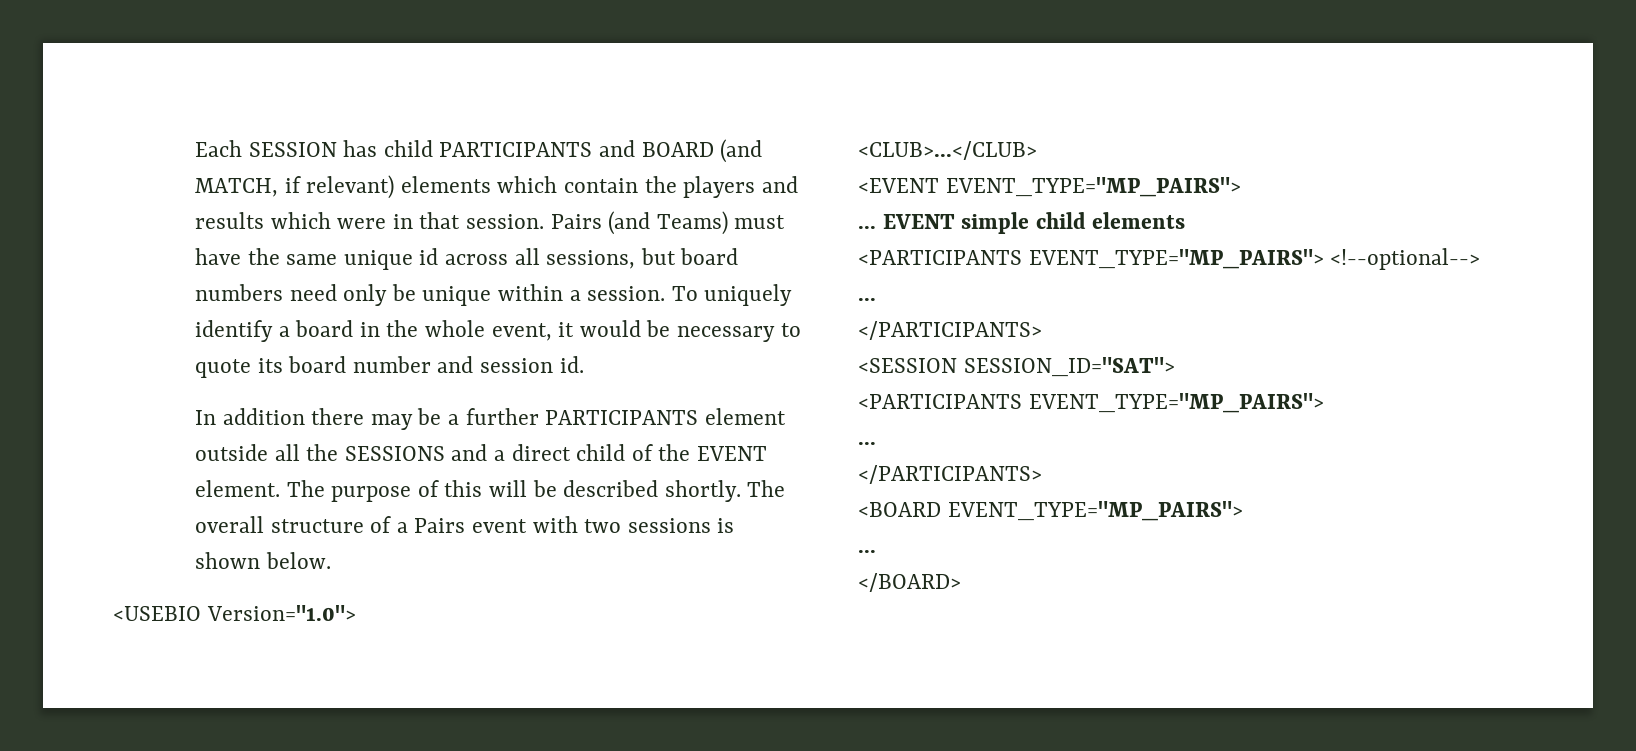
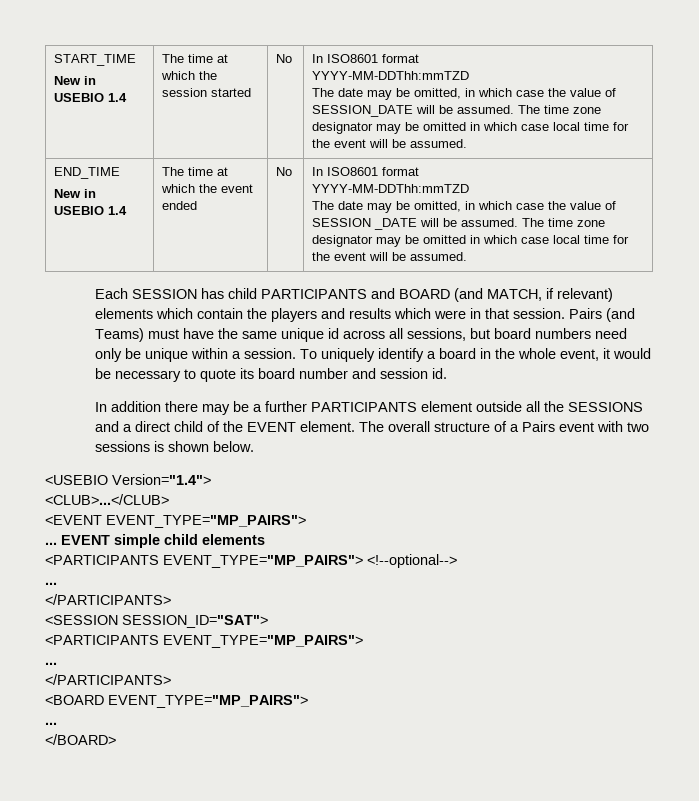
+ START_TIME
+ New in USEBIO 1.4 | The time at which the session started | No | In ISO8601 format
+ YYYY-MM-DDThh:mmTZD
+ The date may be omitted, in which case the value of SESSION_DATE will be assumed. The time zone designator may be omitted in which case local time for the event will be assumed.
+ END_TIME
+ New in USEBIO 1.4 | The time at which the event ended | No | In ISO8601 format
+ YYYY-MM-DDThh:mmTZD
+ The date may be omitted, in which case the value of SESSION _DATE will be assumed. The time zone designator may be omitted in which case local time for the event will be assumed.
- The purpose of this will be described shortly. The overall structure of a Pairs event with two sessions is shown below.
+ The overall structure of a Pairs event with two sessions is shown below.
- <USEBIO Version="1.0">
+ <USEBIO Version="1.4">

